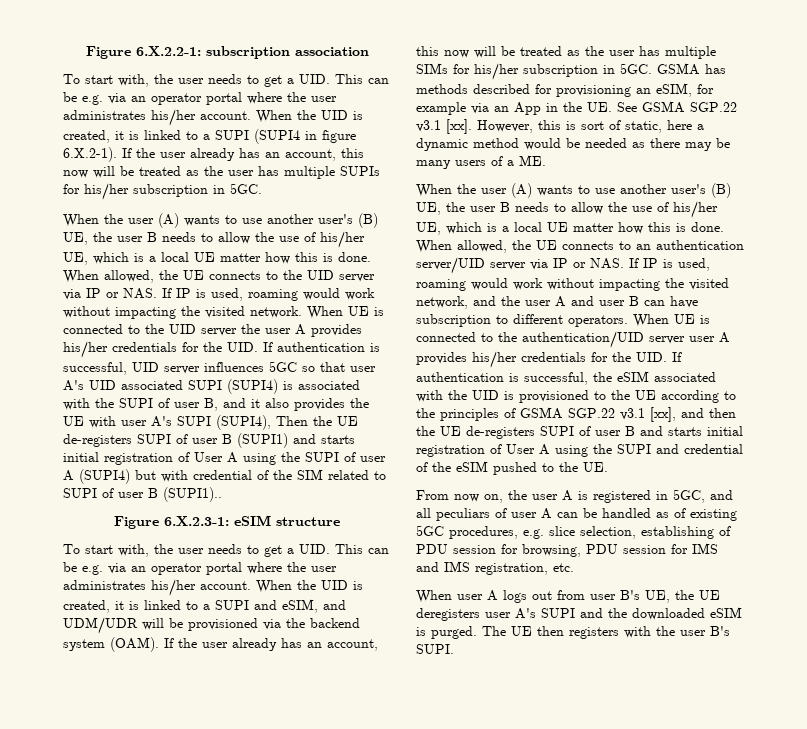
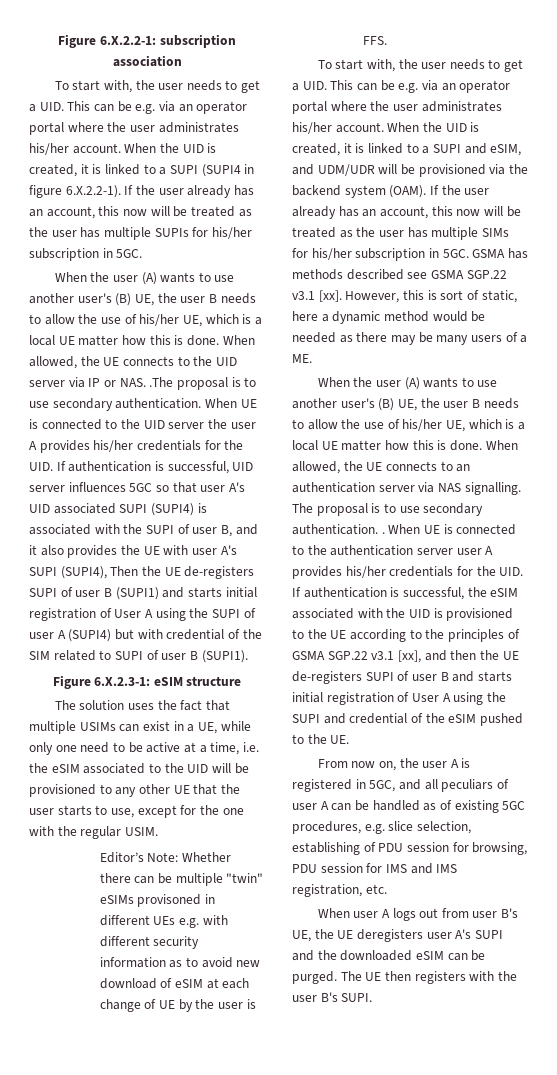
- When the UID is created, it is linked to a SUPI (SUPI4 in figure 6.X.2-1). If the user already has an account, this now will be treated as the user has multiple SUPIs for his/her subscription in 5GC.
+ When the UID is created, it is linked to a SUPI (SUPI4 in figure 6.X.2.2-1). If the user already has an account, this now will be treated as the user has multiple SUPIs for his/her subscription in 5GC.
- When allowed, the UE connects to the UID server via IP or NAS. If IP is used, roaming would work without impacting the visited network.
+ When allowed, the UE connects to the UID server via IP or NAS. .The proposal is to use secondary authentication.
- When UE is connected to the UID server the user A provides his/her credentials for the UID. If authentication is successful, UID server influences 5GC so that user A's UID associated SUPI (SUPI4) is associated with the SUPI of user B, and it also provides the UE with user A's SUPI (SUPI4), Then the UE de-registers SUPI of user B (SUPI1) and starts initial registration of User A using the SUPI of user A (SUPI4) but with credential of the SIM related to SUPI of user B (SUPI1)..
+ When UE is connected to the UID server the user A provides his/her credentials for the UID. If authentication is successful, UID server influences 5GC so that user A's UID associated SUPI (SUPI4) is associated with the SUPI of user B, and it also provides the UE with user A's SUPI (SUPI4), Then the UE de-registers SUPI of user B (SUPI1) and starts initial registration of User A using the SUPI of user A (SUPI4) but with credential of the SIM related to SUPI of user B (SUPI1).
+ The solution uses the fact that multiple USIMs can exist in a UE, while only one need to be active at a time, i.e. the eSIM associated to the UID will be provisioned to any other UE that the user starts to use, except for the one with the regular USIM.
+ Editor’s Note: Whether there can be multiple "twin" eSIMs provisoned in different UEs e.g. with different security information as to avoid new download of eSIM at each change of UE by the user is FFS.
- GSMA has methods described for provisioning an eSIM, for example via an App in the UE. See GSMA SGP.22 v3.1 [xx].
+ GSMA has methods described see GSMA SGP.22 v3.1 [xx].
- When allowed, the UE connects to an authentication server/UID server via IP or NAS. If IP is used, roaming would work without impacting the visited network, and the user A and user B can have subscription to different operators. When UE is connected to the authentication/UID server user A provides his/her credentials for the UID. If authentication is successful, the eSIM associated with the UID is provisioned to the UE according to the principles of GSMA SGP.22 v3.1 [xx], and then the UE de-registers SUPI of user B and starts initial registration of User A using the SUPI and credential of the eSIM pushed to the UE.
+ When allowed, the UE connects to an authentication server via NAS signalling. The proposal is to use secondary authentication. . When UE is connected to the authentication server user A provides his/her credentials for the UID. If authentication is successful, the eSIM associated with the UID is provisioned to the UE according to the principles of GSMA SGP.22 v3.1 [xx], and then the UE de-registers SUPI of user B and starts initial registration of User A using the SUPI and credential of the eSIM pushed to the UE.
- When user A logs out from user B's UE, the UE deregisters user A's SUPI and the downloaded eSIM is purged.
+ When user A logs out from user B's UE, the UE deregisters user A's SUPI and the downloaded eSIM can be purged.

